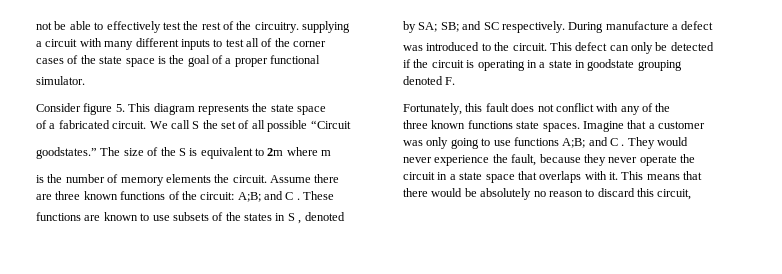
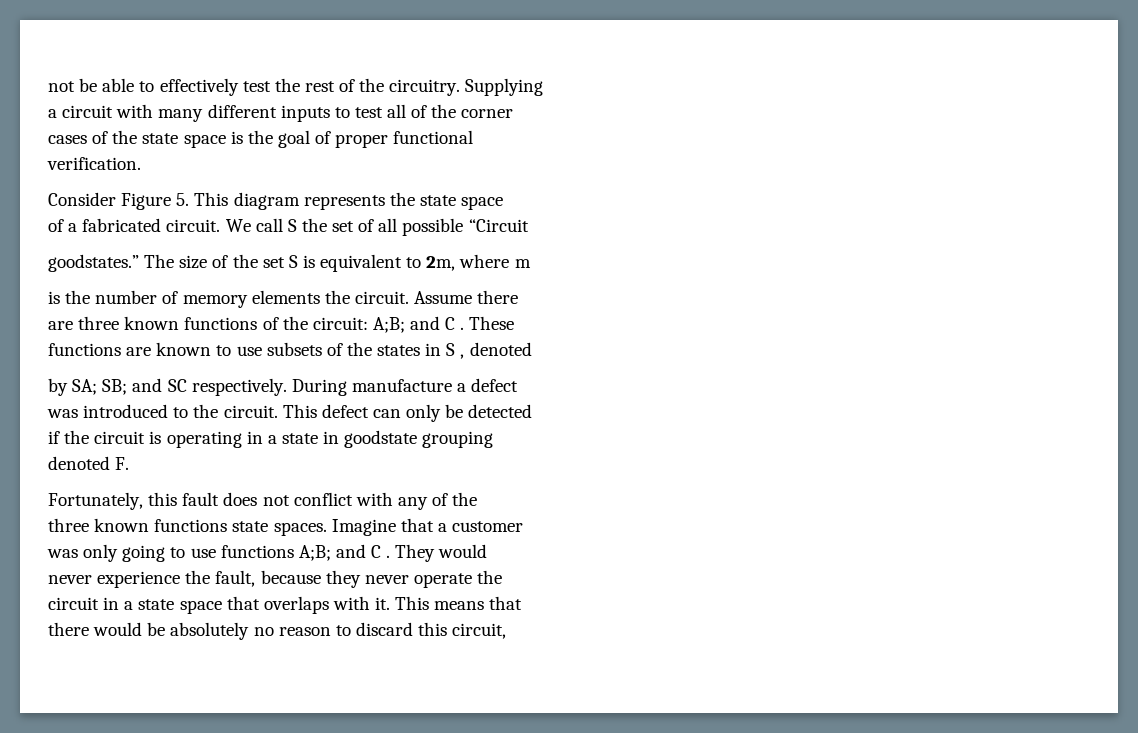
- not be able to effectively test the rest of the circuitry. supplying
+ not be able to effectively test the rest of the circuitry. Supplying
- cases of the state space is the goal of a proper functional
+ cases of the state space is the goal of proper functional
- simulator.
+ verification.
- Consider figure 5. This diagram represents the state space
+ Consider Figure 5. This diagram represents the state space
- The size of the S is equivalent to 2m where m
+ The size of the set S is equivalent to 2m, where m

